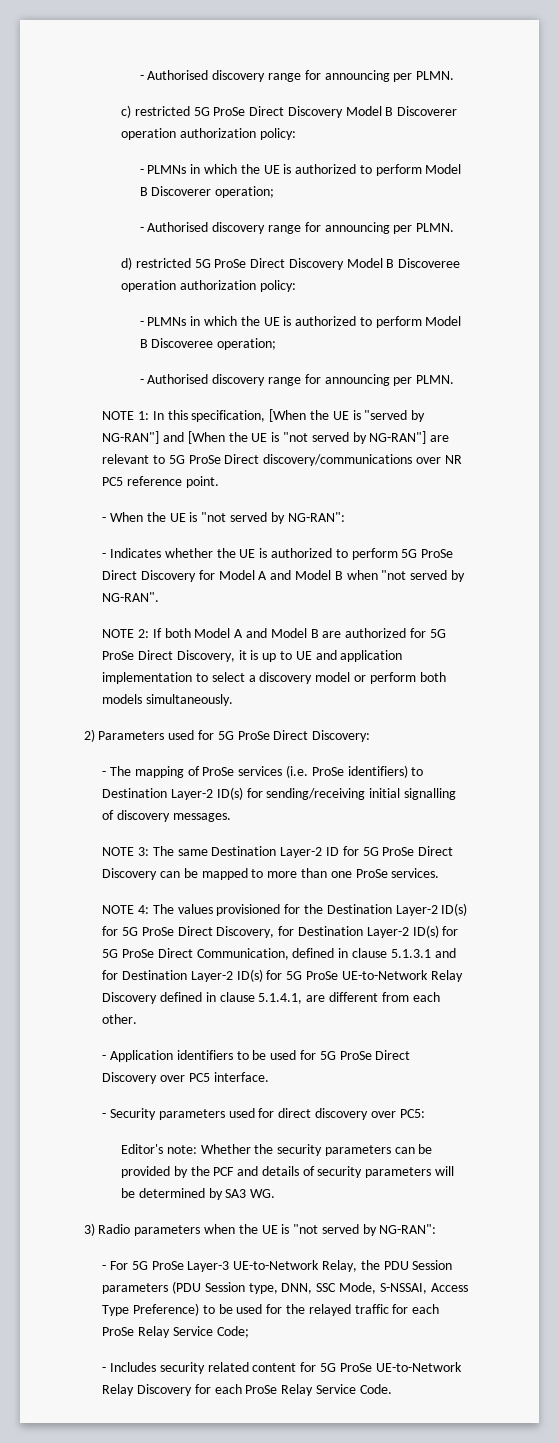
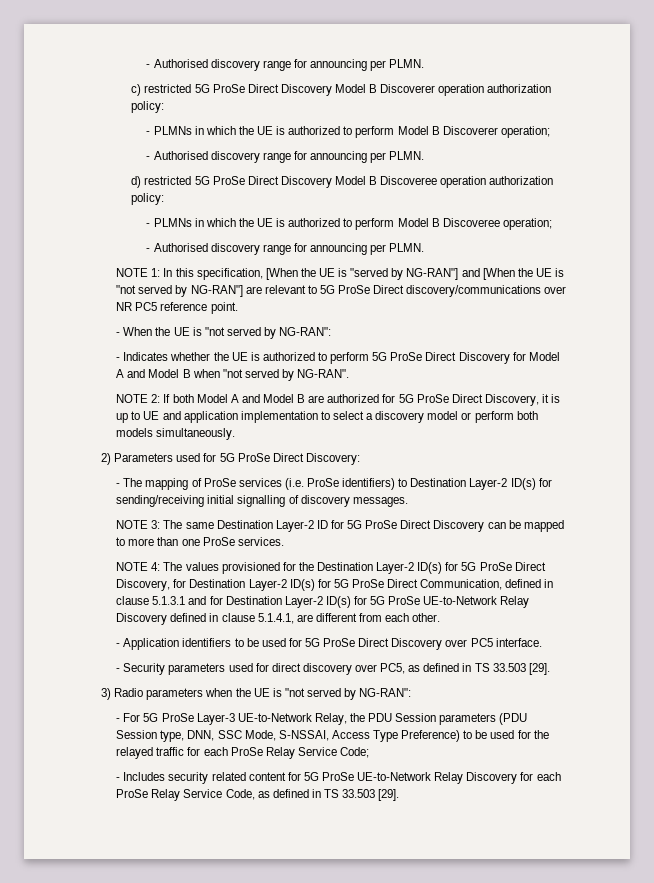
- - Security parameters used for direct discovery over PC5:
- Editor's note: Whether the security parameters can be provided by the PCF and details of security parameters will be determined by SA3 WG.
+ - Security parameters used for direct discovery over PC5, as defined in TS 33.503 [29].
- - Includes security related content for 5G ProSe UE-to-Network Relay Discovery for each ProSe Relay Service Code.
+ - Includes security related content for 5G ProSe UE-to-Network Relay Discovery for each ProSe Relay Service Code, as defined in TS 33.503 [29].

